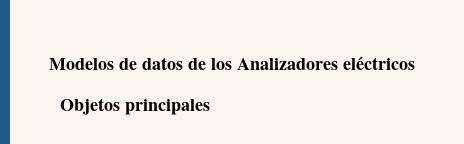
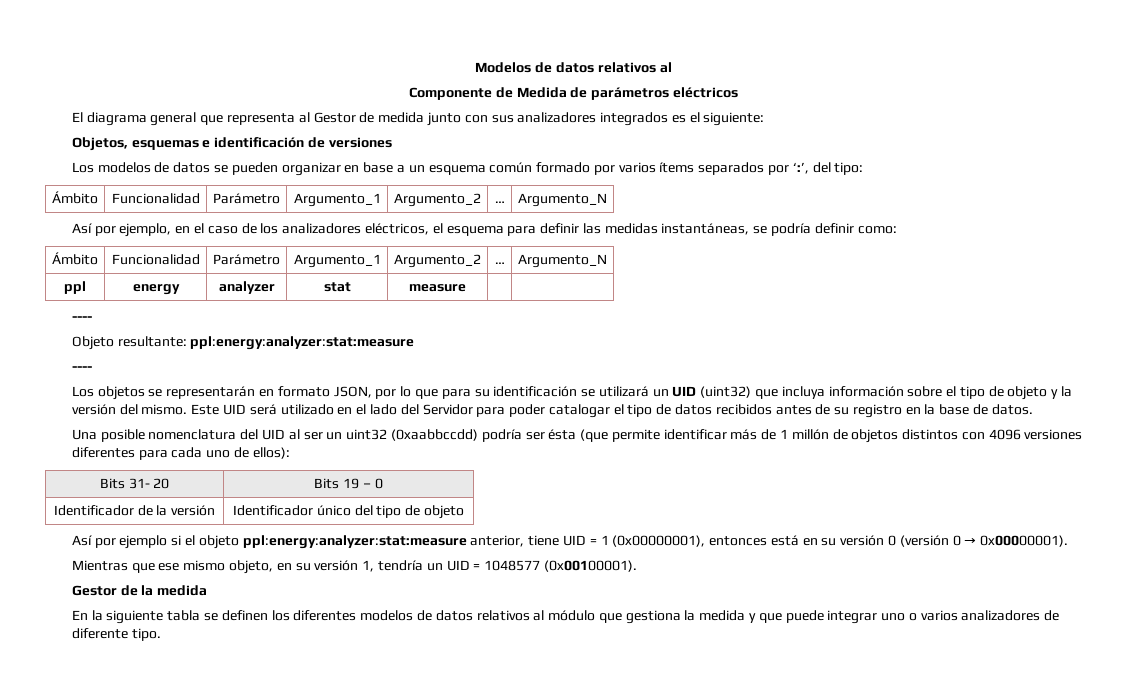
- Modelos de datos de los Analizadores eléctricos
- Objetos principales
+ Modelos de datos relativos al
+ Componente de Medida de parámetros eléctricos
+ El diagrama general que representa al Gestor de medida junto con sus analizadores integrados es el siguiente:
+ Objetos, esquemas e identificación de versiones
+ Los modelos de datos se pueden organizar en base a un esquema común formado por varios ítems separados por ‘:’, del tipo:
+ Ámbito | Funcionalidad | Parámetro | Argumento_1 | Argumento_2 | … | Argumento_N
+ Así por ejemplo, en el caso de los analizadores eléctricos, el esquema para definir las medidas instantáneas, se podría definir como:
+ Ámbito | Funcionalidad | Parámetro | Argumento_1 | Argumento_2 | … | Argumento_N
+ ppl | energy | analyzer | stat | measure | |
+ ----
+ Objeto resultante: ppl:energy:analyzer:stat:measure
+ ----
+ Los objetos se representarán en formato JSON, por lo que para su identificación se utilizará un UID (uint32) que incluya información sobre el tipo de objeto y la versión del mismo. Este UID será utilizado en el lado del Servidor para poder catalogar el tipo de datos recibidos antes de su registro en la base de datos.
+ Una posible nomenclatura del UID al ser un uint32 (0xaabbccdd) podría ser ésta (que permite identificar más de 1 millón de objetos distintos con 4096 versiones diferentes para cada uno de ellos):
+ Bits 31- 20 | Bits 19 – 0
+ Identificador de la versión | Identificador único del tipo de objeto
+ Así por ejemplo si el objeto ppl:energy:analyzer:stat:measure anterior, tiene UID = 1 (0x00000001), entonces está en su versión 0 (versión 0 → 0x00000001).
+ Mientras que ese mismo objeto, en su versión 1, tendría un UID = 1048577 (0x00100001).
+ Gestor de la medida
+ En la siguiente tabla se definen los diferentes modelos de datos relativos al módulo que gestiona la medida y que puede integrar uno o varios analizadores de diferente tipo.

